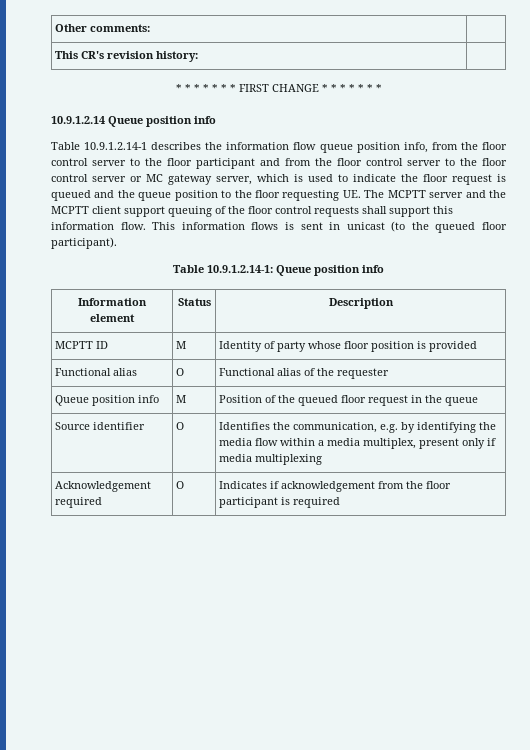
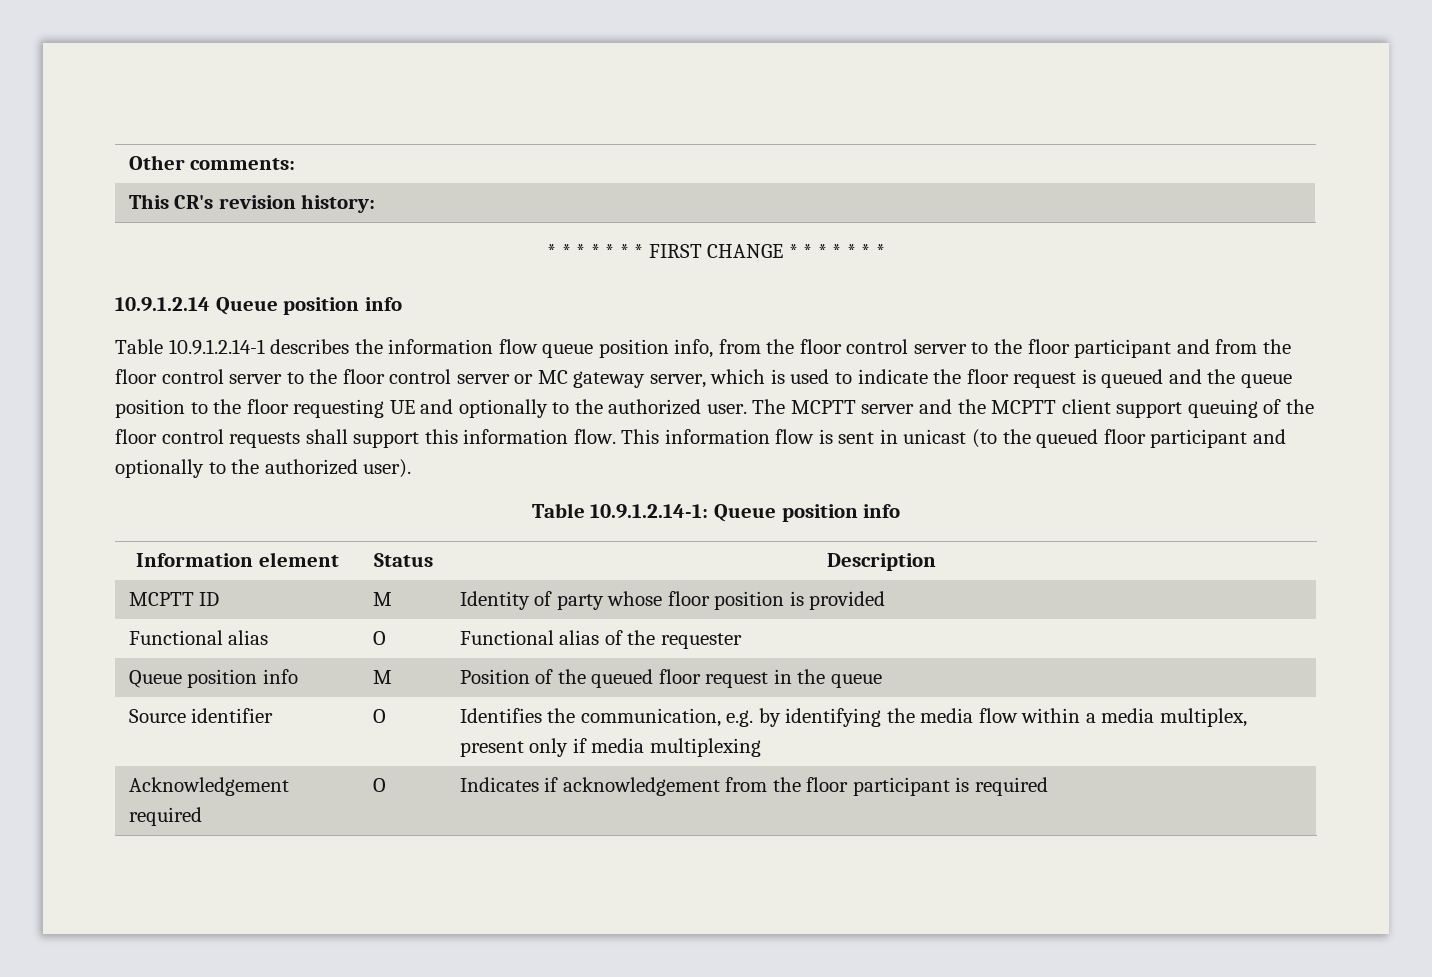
- Table 10.9.1.2.14-1 describes the information flow queue position info, from the floor control server to the floor participant and from the floor control server to the floor control server or MC gateway server, which is used to indicate the floor request is queued and the queue position to the floor requesting UE. The MCPTT server and the MCPTT client support queuing of the floor control requests shall support this information flow.
+ Table 10.9.1.2.14-1 describes the information flow queue position info, from the floor control server to the floor participant and from the floor control server to the floor control server or MC gateway server, which is used to indicate the floor request is queued and the queue position to the floor requesting UE and optionally to the authorized user. The MCPTT server and the MCPTT client support queuing of the floor control requests shall support this information flow.
- This information flows is sent in unicast (to the queued floor participant).
+ This information flow is sent in unicast (to the queued floor participant and optionally to the authorized user).

